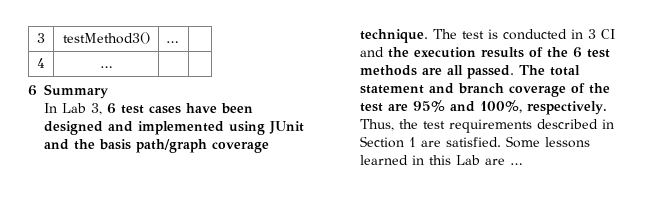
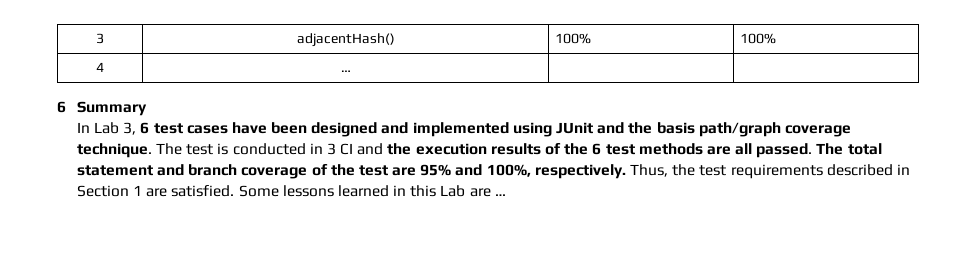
- 3 | testMethod3() | … |
+ 3 | adjacentHash() | 100% | 100%

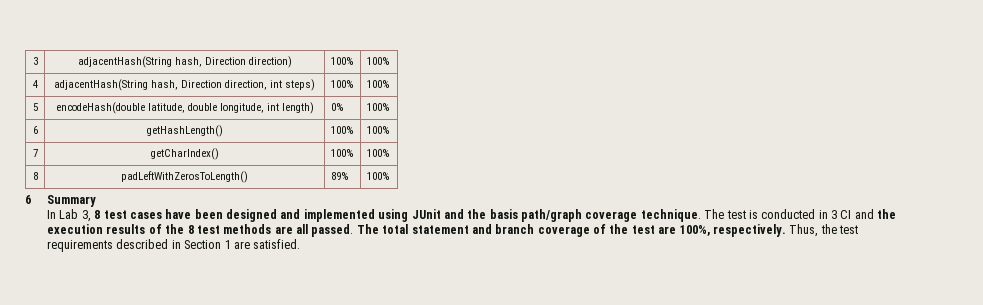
- 3 | adjacentHash() | 100% | 100%
+ 3 | adjacentHash(String hash, Direction direction) | 100% | 100%
- 4 | … | |
+ 4 | adjacentHash(String hash, Direction direction, int steps) | 100% | 100%
+ 5 | encodeHash(double latitude, double longitude, int length) | 0% | 100%
+ 6 | getHashLength() | 100% | 100%
+ 7 | getCharIndex() | 100% | 100%
+ 8 | padLeftWithZerosToLength() | 89% | 100%
- In Lab 3, 6 test cases have been designed and implemented using JUnit and the basis path/graph coverage technique.
+ In Lab 3, 8 test cases have been designed and implemented using JUnit and the basis path/graph coverage technique.
- The test is conducted in 3 CI and the execution results of the 6 test methods are all passed.
+ The test is conducted in 3 CI and the execution results of the 8 test methods are all passed.
- The total statement and branch coverage of the test are 95% and 100%, respectively.
+ The total statement and branch coverage of the test are 100%, respectively.
- Some lessons learned in this Lab are …

